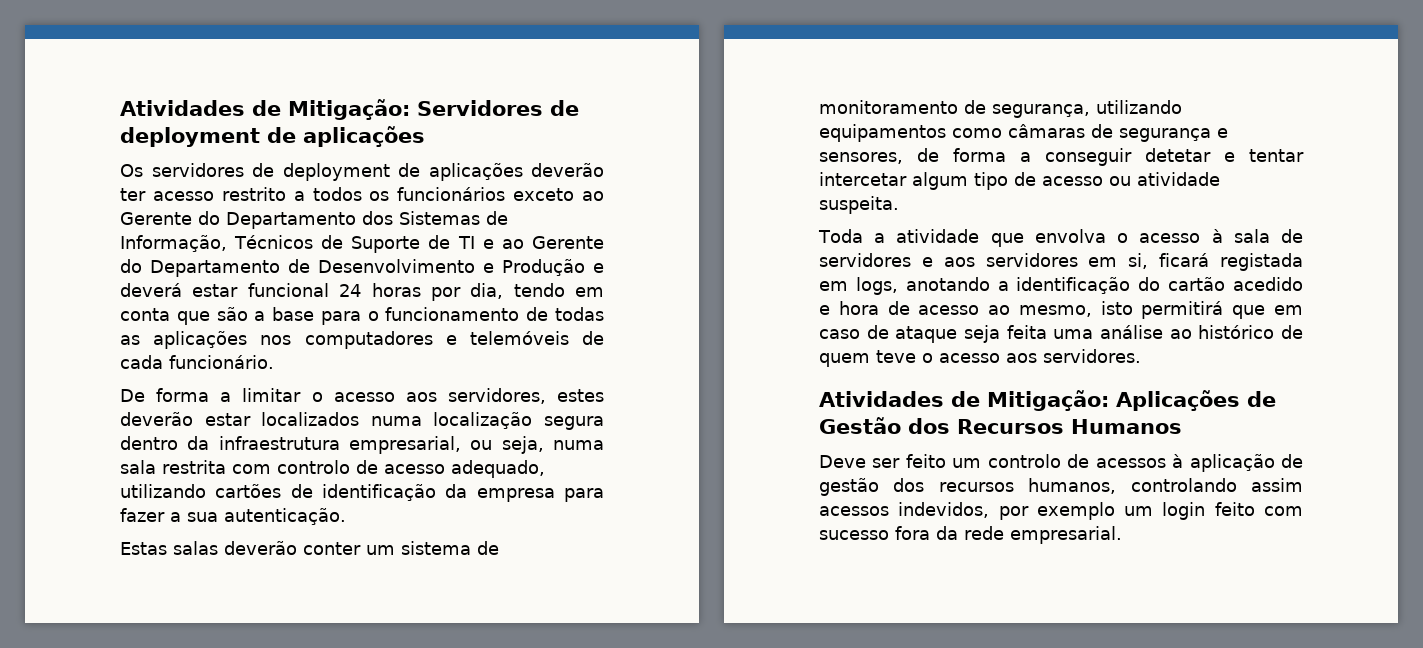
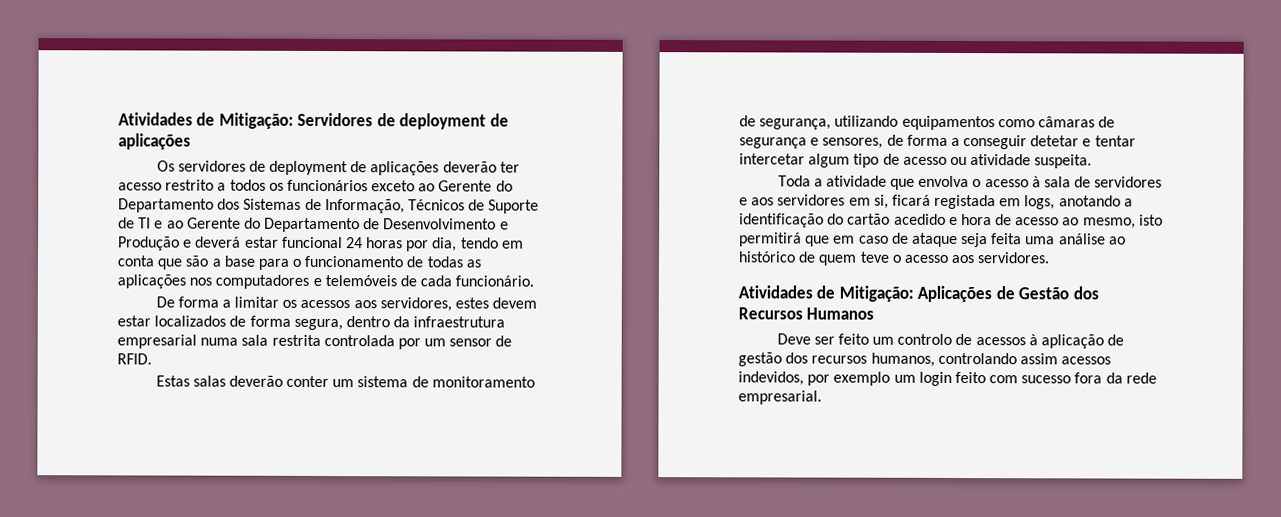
- De forma a limitar o acesso aos servidores, estes deverão estar localizados numa localização segura dentro da infraestrutura empresarial, ou seja, numa sala restrita com controlo de acesso adequado, utilizando cartões de identificação da empresa para fazer a sua autenticação.
+ De forma a limitar os acessos aos servidores, estes devem estar localizados de forma segura, dentro da infraestrutura empresarial numa sala restrita controlada por um sensor de RFID.

